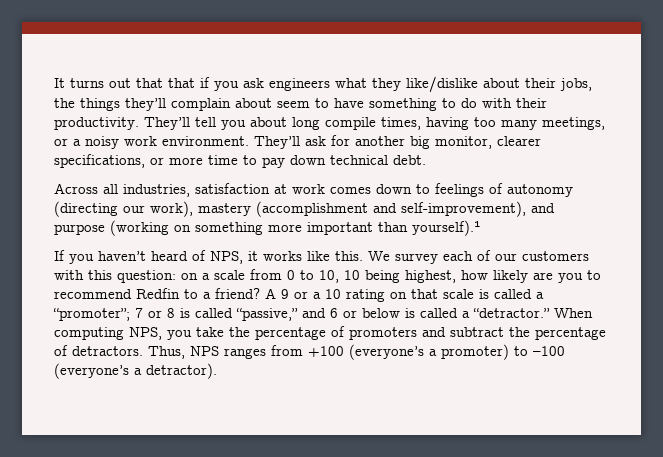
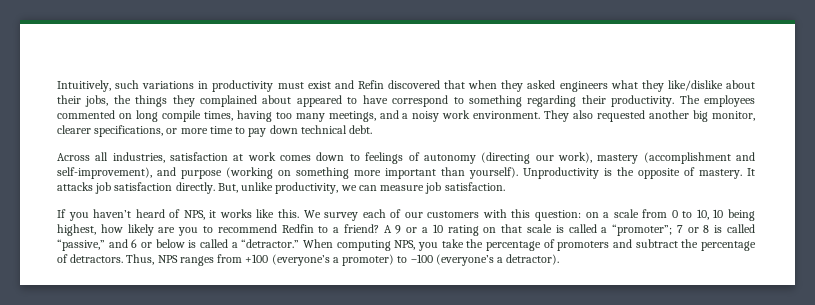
- It turns out that that if you ask engineers what they like/dislike about their jobs, the things they’ll complain about seem to have something to do with their productivity. They’ll tell you about long compile times, having too many meetings, or a noisy work environment.
+ Intuitively, such variations in productivity must exist and Refin discovered that when they asked engineers what they like/dislike about their jobs, the things they complained about appeared to have correspond to something regarding their productivity. The employees commented on long compile times, having too many meetings, and a noisy work environment.
- They’ll ask for another big monitor, clearer specifications, or more time to pay down technical debt.
+ They also requested another big monitor, clearer specifications, or more time to pay down technical debt.
- Across all industries, satisfaction at work comes down to feelings of autonomy (directing our work), mastery (accomplishment and self-improvement), and purpose (working on something more important than yourself).¹
+ Across all industries, satisfaction at work comes down to feelings of autonomy (directing our work), mastery (accomplishment and self-improvement), and purpose (working on something more important than yourself). Unproductivity is the opposite of mastery. It attacks job satisfaction directly. But, unlike productivity, we can measure job satisfaction.

